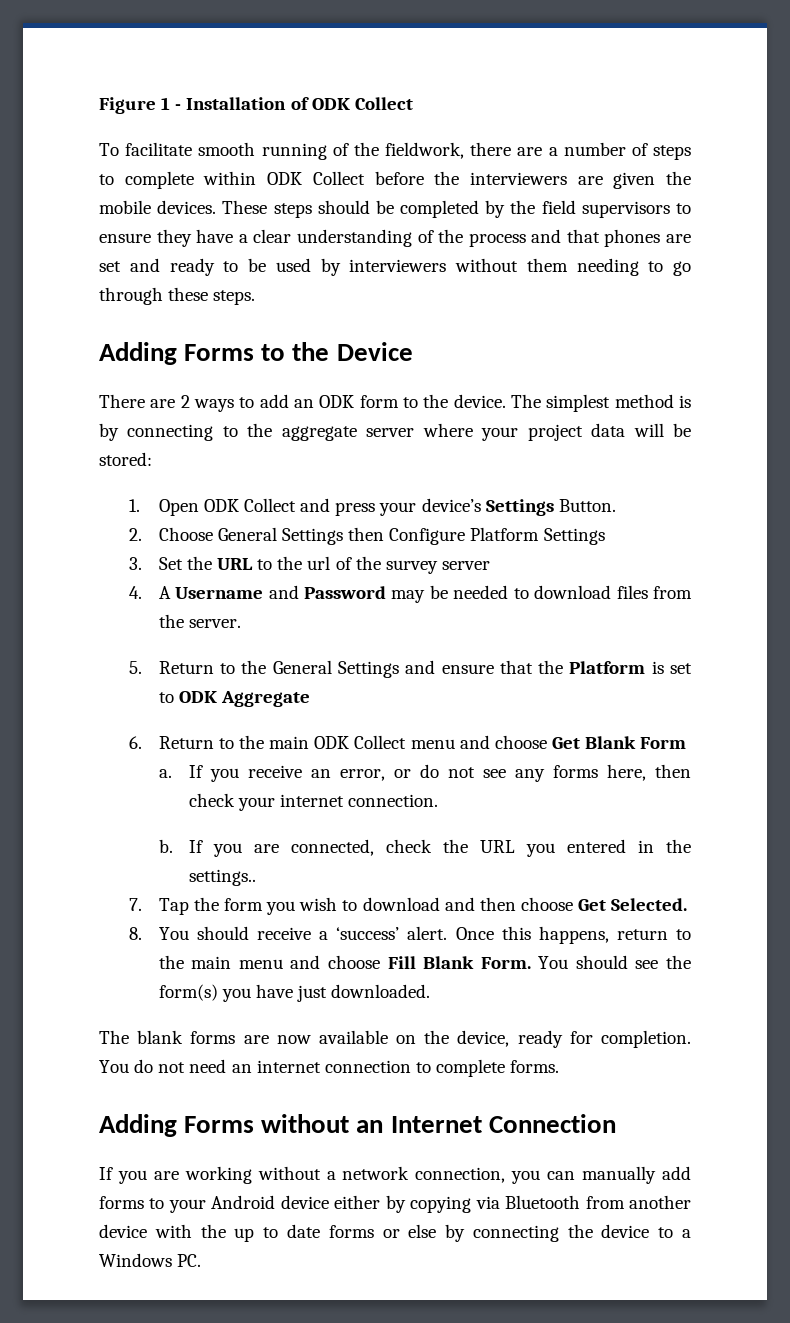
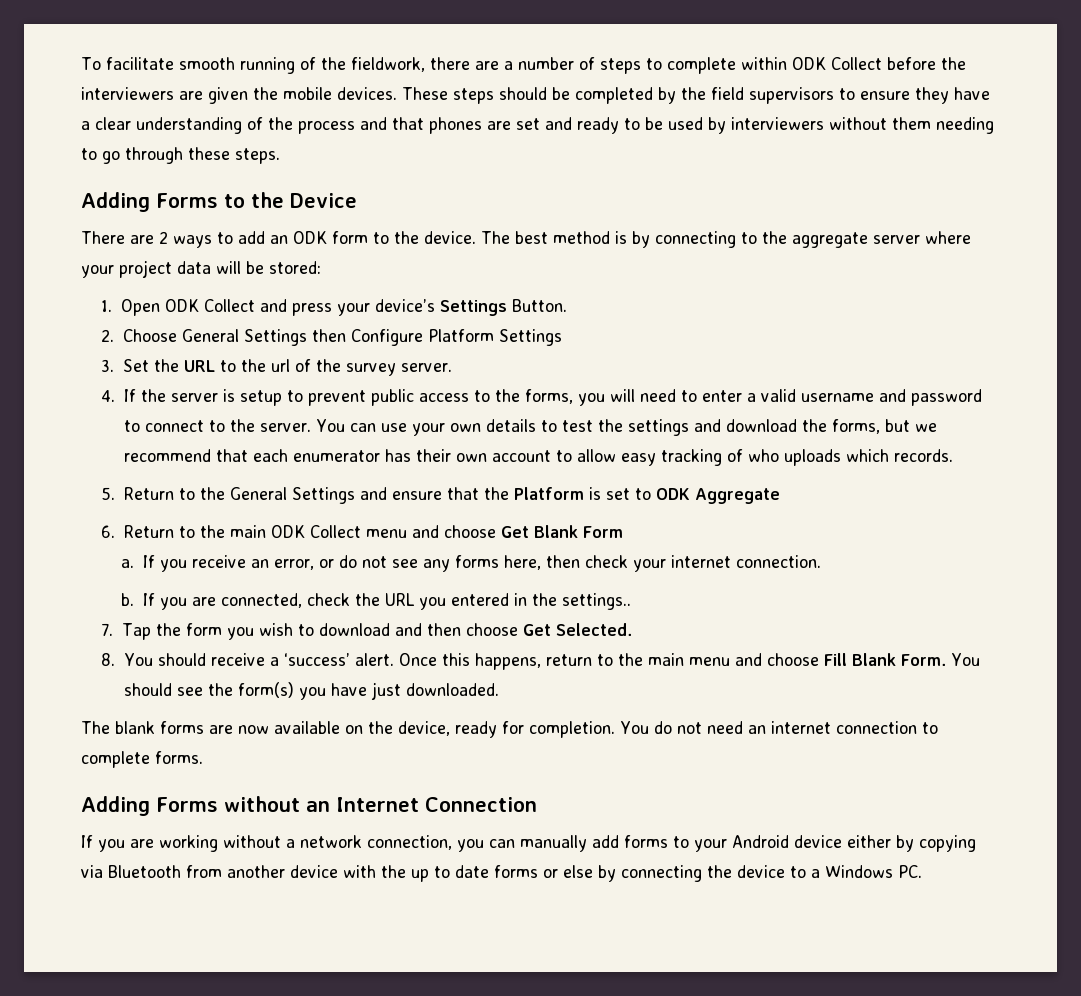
- Figure 1 - Installation of ODK Collect
- The simplest method is by connecting to the aggregate server where your project data will be stored:
+ The best method is by connecting to the aggregate server where your project data will be stored:
- 3. Set the URL to the url of the survey server
+ 3. Set the URL to the url of the survey server.
- 4. A Username and Password may be needed to download files from the server.
+ 4. If the server is setup to prevent public access to the forms, you will need to enter a valid username and password to connect to the server. You can use your own details to test the settings and download the forms, but we recommend that each enumerator has their own account to allow easy tracking of who uploads which records.

